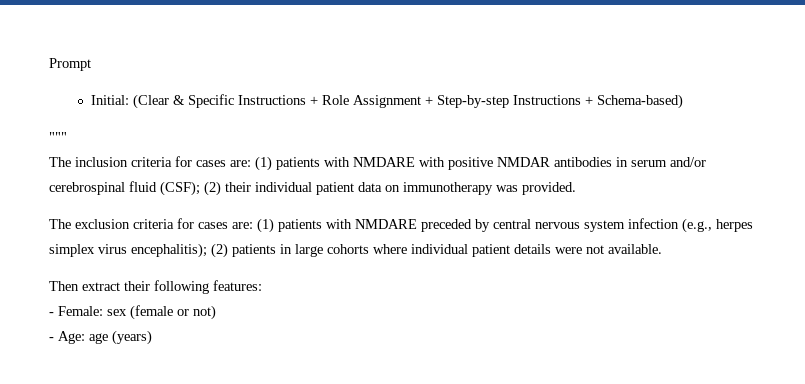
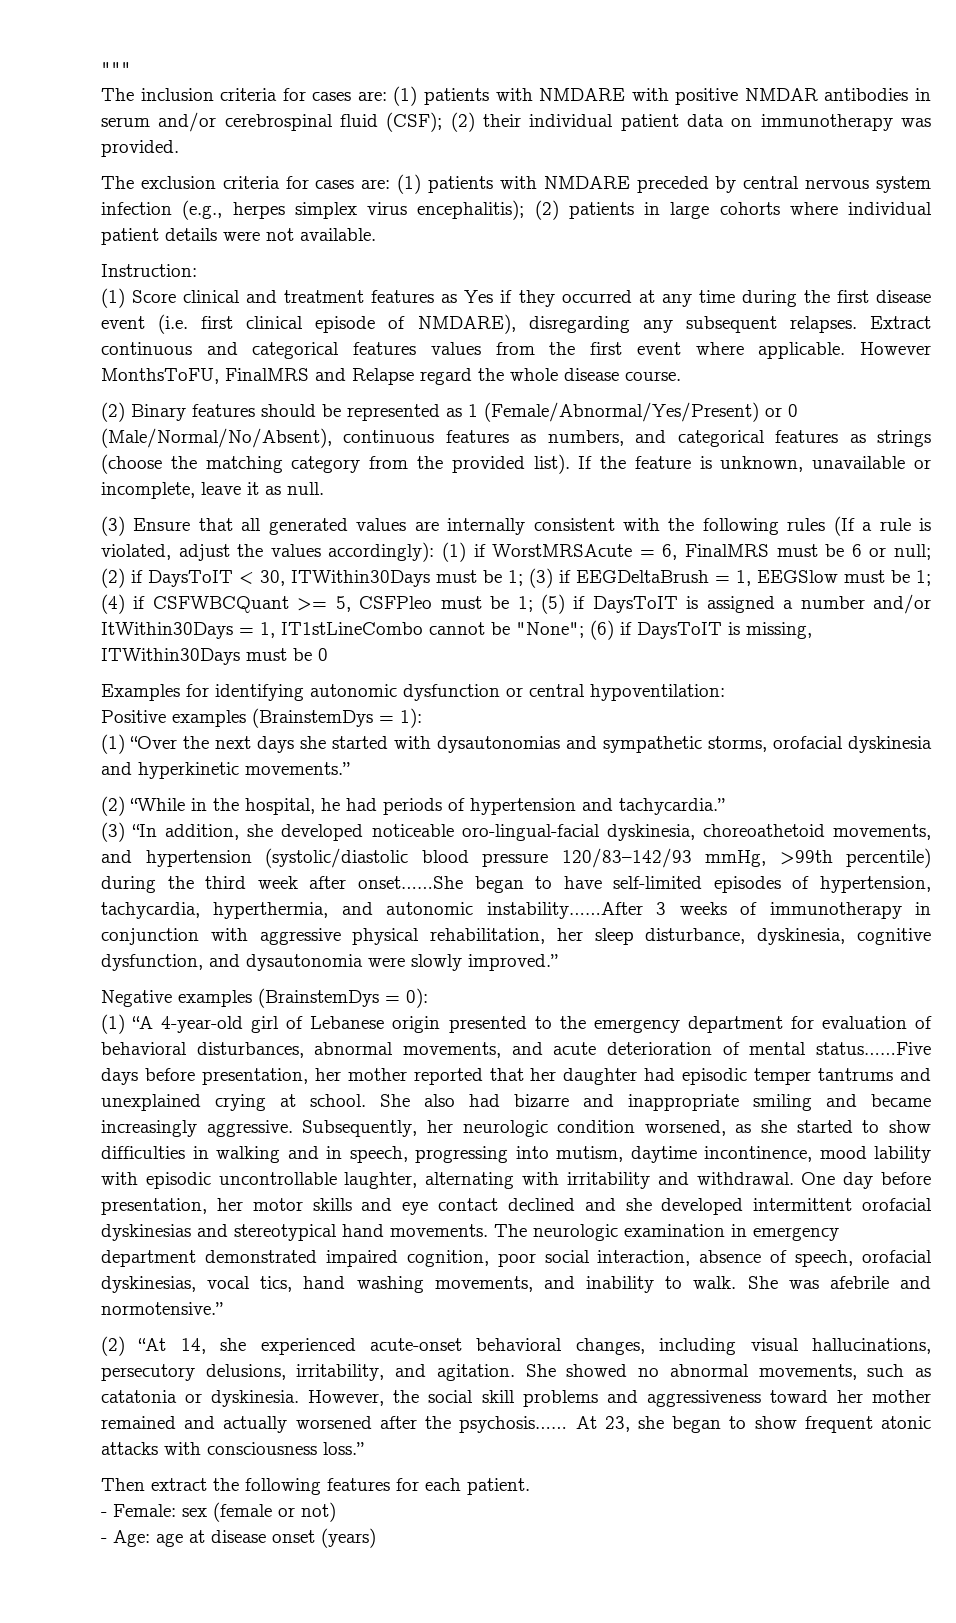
- Prompt
- Initial: (Clear & Specific Instructions + Role Assignment + Step-by-step Instructions + Schema-based)
- Then extract their following features:
+ Instruction:
+ (1) Score clinical and treatment features as Yes if they occurred at any time during the first disease event (i.e. first clinical episode of NMDARE), disregarding any subsequent relapses. Extract continuous and categorical features values from the first event where applicable. However MonthsToFU, FinalMRS and Relapse regard the whole disease course.
+ (2) Binary features should be represented as 1 (Female/Abnormal/Yes/Present) or 0 (Male/Normal/No/Absent), continuous features as numbers, and categorical features as strings (choose the matching category from the provided list). If the feature is unknown, unavailable or incomplete, leave it as null.
+ (3) Ensure that all generated values are internally consistent with the following rules (If a rule is violated, adjust the values accordingly): (1) if WorstMRSAcute = 6, FinalMRS must be 6 or null; (2) if DaysToIT < 30, ITWithin30Days must be 1; (3) if EEGDeltaBrush = 1, EEGSlow must be 1; (4) if CSFWBCQuant >= 5, CSFPleo must be 1; (5) if DaysToIT is assigned a number and/or ItWithin30Days = 1, IT1stLineCombo cannot be "None"; (6) if DaysToIT is missing, ITWithin30Days must be 0
+ Examples for identifying autonomic dysfunction or central hypoventilation:
+ Positive examples (BrainstemDys = 1):
+ (1) “Over the next days she started with dysautonomias and sympathetic storms, orofacial dyskinesia and hyperkinetic movements.”
+ (2) “While in the hospital, he had periods of hypertension and tachycardia.”
+ (3) “In addition, she developed noticeable oro-lingual-facial dyskinesia, choreoathetoid movements, and hypertension (systolic/diastolic blood pressure 120/83–142/93 mmHg, >99th percentile) during the third week after onset……She began to have self-limited episodes of hypertension, tachycardia, hyperthermia, and autonomic instability……After 3 weeks of immunotherapy in conjunction with aggressive physical rehabilitation, her sleep disturbance, dyskinesia, cognitive dysfunction, and dysautonomia were slowly improved.”
+ Negative examples (BrainstemDys = 0):
+ (1) “A 4-year-old girl of Lebanese origin presented to the emergency department for evaluation of behavioral disturbances, abnormal movements, and acute deterioration of mental status……Five days before presentation, her mother reported that her daughter had episodic temper tantrums and unexplained crying at school. She also had bizarre and inappropriate smiling and became increasingly aggressive. Subsequently, her neurologic condition worsened, as she started to show difficulties in walking and in speech, progressing into mutism, daytime incontinence, mood lability with episodic uncontrollable laughter, alternating with irritability and withdrawal. One day before presentation, her motor skills and eye contact declined and she developed intermittent orofacial dyskinesias and stereotypical hand movements. The neurologic examination in emergency department demonstrated impaired cognition, poor social interaction, absence of speech, orofacial dyskinesias, vocal tics, hand washing movements, and inability to walk. She was afebrile and normotensive.”
+ (2) “At 14, she experienced acute-onset behavioral changes, including visual hallucinations, persecutory delusions, irritability, and agitation. She showed no abnormal movements, such as catatonia or dyskinesia. However, the social skill problems and aggressiveness toward her mother remained and actually worsened after the psychosis…… At 23, she began to show frequent atonic attacks with consciousness loss.”
+ Then extract the following features for each patient.
- - Age: age (years)
+ - Age: age at disease onset (years)

